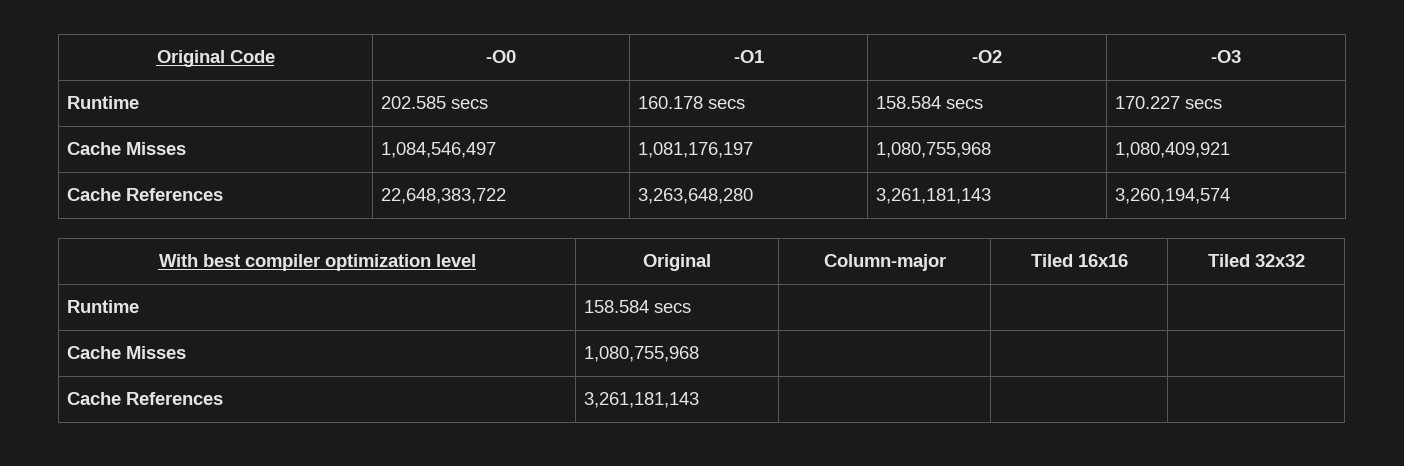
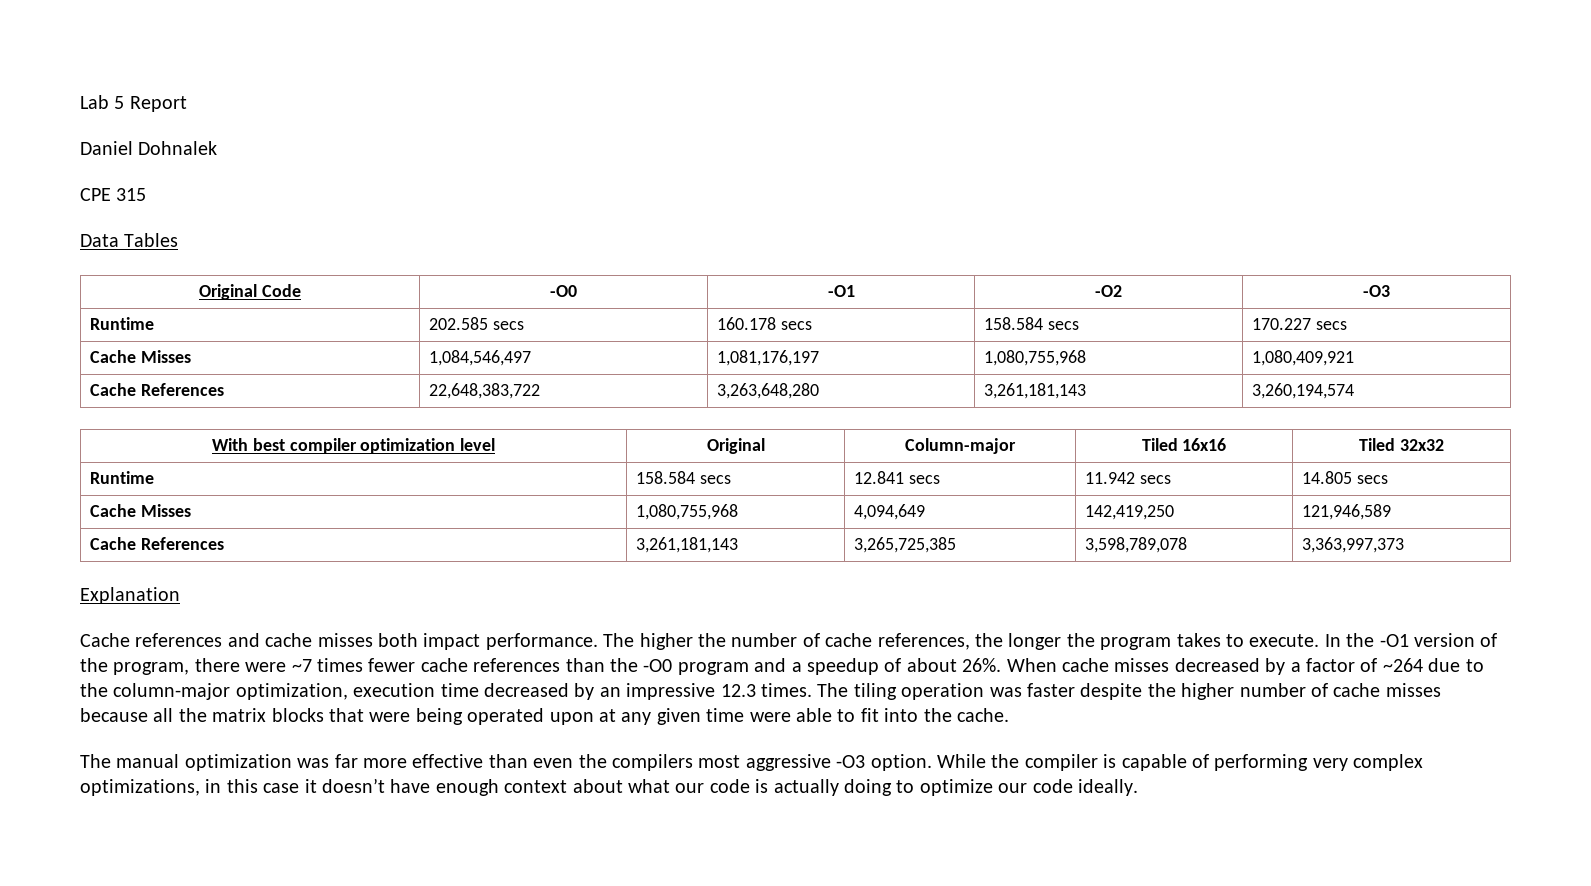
+ Lab 5 Report
+ Daniel Dohnalek
+ CPE 315
+ Data Tables
- Runtime | 158.584 secs | | |
+ Runtime | 158.584 secs | 12.841 secs | 11.942 secs | 14.805 secs
- Cache Misses | 1,080,755,968 | | |
+ Cache Misses | 1,080,755,968 | 4,094,649 | 142,419,250 | 121,946,589
- Cache References | 3,261,181,143 | | |
+ Cache References | 3,261,181,143 | 3,265,725,385 | 3,598,789,078 | 3,363,997,373
+ Explanation
+ Cache references and cache misses both impact performance. The higher the number of cache references, the longer the program takes to execute. In the -O1 version of the program, there were ~7 times fewer cache references than the -O0 program and a speedup of about 26%. When cache misses decreased by a factor of ~264 due to the column-major optimization, execution time decreased by an impressive 12.3 times. The tiling operation was faster despite the higher number of cache misses because all the matrix blocks that were being operated upon at any given time were able to fit into the cache.
+ The manual optimization was far more effective than even the compilers most aggressive -O3 option. While the compiler is capable of performing very complex optimizations, in this case it doesn’t have enough context about what our code is actually doing to optimize our code ideally.

